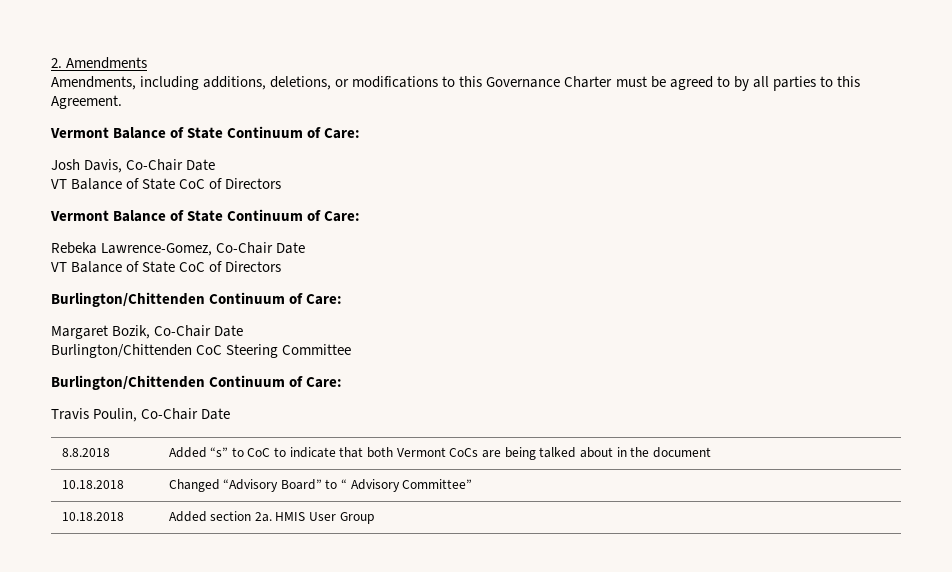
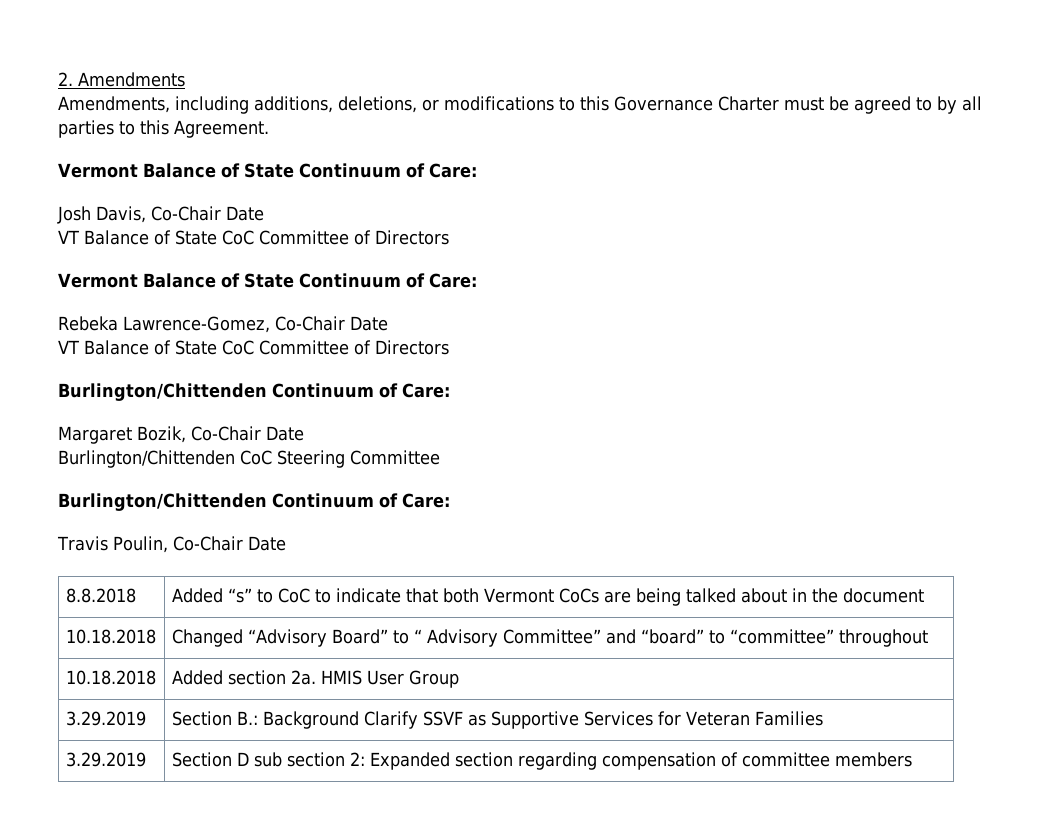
  Josh Davis, Co-Chair Date
- VT Balance of State CoC of Directors
+ VT Balance of State CoC Committee of Directors
  Rebeka Lawrence-Gomez, Co-Chair Date
- VT Balance of State CoC of Directors
+ VT Balance of State CoC Committee of Directors
- 10.18.2018 | Changed “Advisory Board” to “ Advisory Committee”
+ 10.18.2018 | Changed “Advisory Board” to “ Advisory Committee” and “board” to “committee” throughout
+ 3.29.2019 | Section B.: Background Clarify SSVF as Supportive Services for Veteran Families
+ 3.29.2019 | Section D sub section 2: Expanded section regarding compensation of committee members

